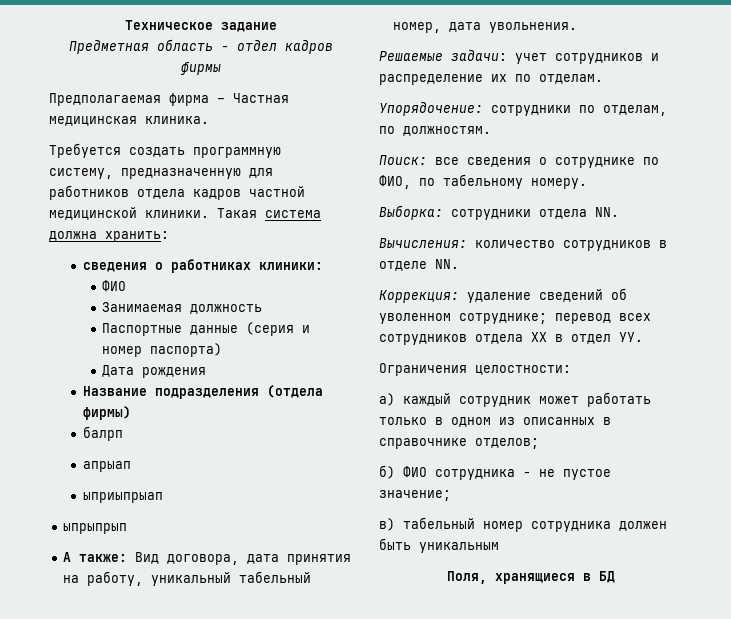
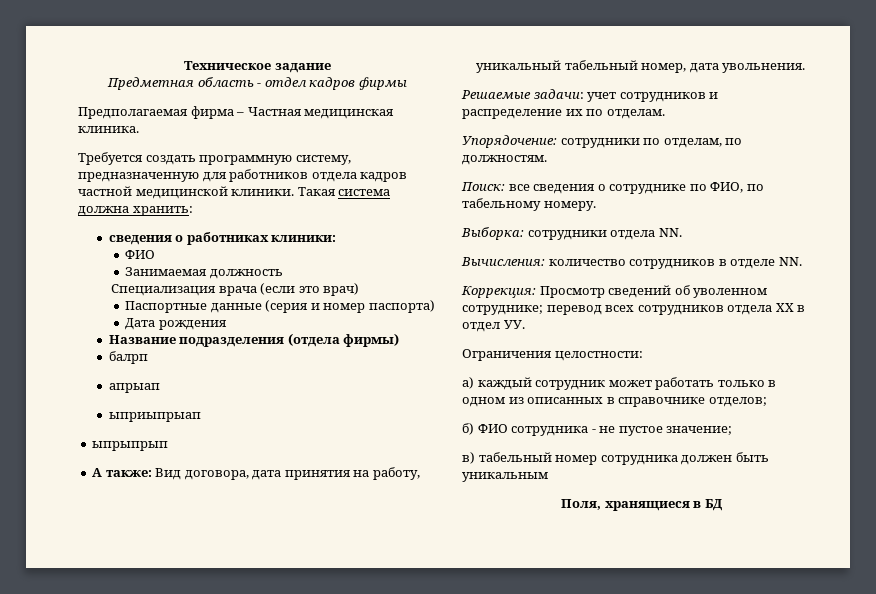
+ Специализация врача (если это врач)
- Коррекция: удаление сведений об уволенном сотруднике; перевод всех сотрудников отдела ХХ в отдел УУ.
+ Коррекция: Просмотр сведений об уволенном сотруднике; перевод всех сотрудников отдела ХХ в отдел УУ.

